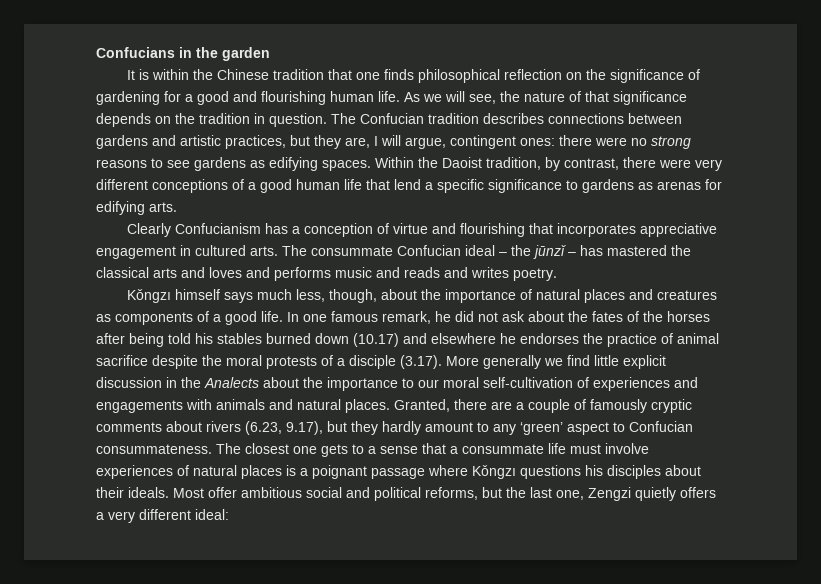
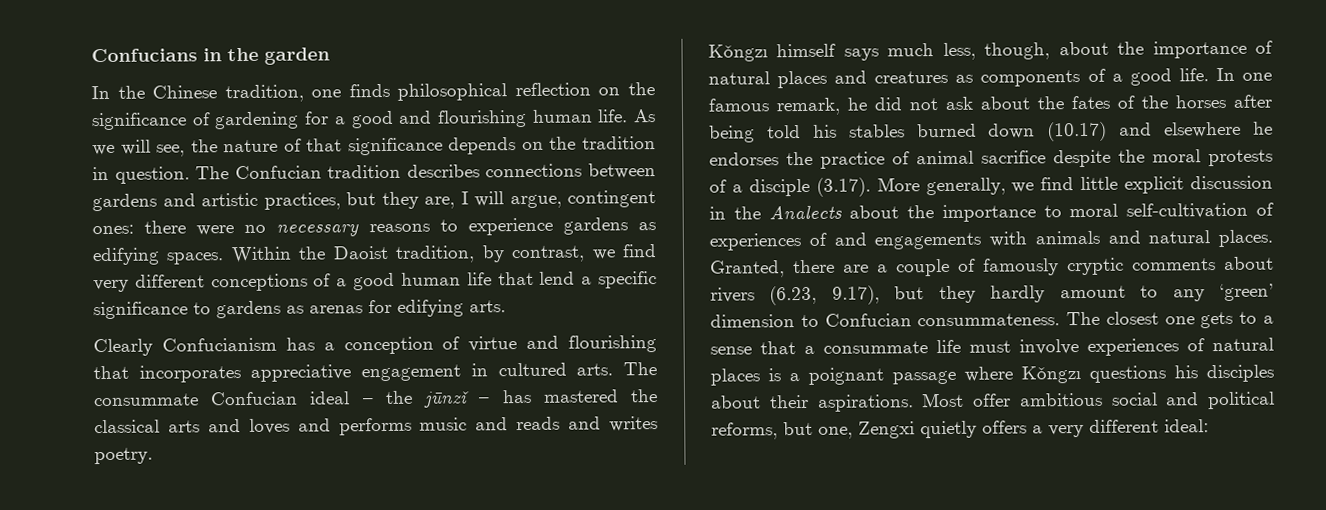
- It is within the Chinese tradition that one finds philosophical reflection on the significance of gardening for a good and flourishing human life.
+ In the Chinese tradition, one finds philosophical reflection on the significance of gardening for a good and flourishing human life.
- The Confucian tradition describes connections between gardens and artistic practices, but they are, I will argue, contingent ones: there were no strong reasons to see gardens as edifying spaces.
+ The Confucian tradition describes connections between gardens and artistic practices, but they are, I will argue, contingent ones: there were no necessary reasons to experience gardens as edifying spaces.
- Within the Daoist tradition, by contrast, there were very different conceptions of a good human life that lend a specific significance to gardens as arenas for edifying arts.
+ Within the Daoist tradition, by contrast, we find very different conceptions of a good human life that lend a specific significance to gardens as arenas for edifying arts.
- In one famous remark, he did not ask about the fates of the horses after being told his stables burned down (10.17) and elsewhere he endorses the practice of animal sacrifice despite the moral protests of a disciple (3.17). More generally we find little explicit discussion in the Analects about the importance to our moral self-cultivation of experiences and engagements with animals and natural places.
+ In one famous remark, he did not ask about the fates of the horses after being told his stables burned down (10.17) and elsewhere he endorses the practice of animal sacrifice despite the moral protests of a disciple (3.17). More generally, we find little explicit discussion in the Analects about the importance to moral self-cultivation of experiences of and engagements with animals and natural places.
- Granted, there are a couple of famously cryptic comments about rivers (6.23, 9.17), but they hardly amount to any ‘green’ aspect to Confucian consummateness.
+ Granted, there are a couple of famously cryptic comments about rivers (6.23, 9.17), but they hardly amount to any ‘green’ dimension to Confucian consummateness.
- The closest one gets to a sense that a consummate life must involve experiences of natural places is a poignant passage where Kǒngzı questions his disciples about their ideals.
+ The closest one gets to a sense that a consummate life must involve experiences of natural places is a poignant passage where Kǒngzı questions his disciples about their aspirations.
- Most offer ambitious social and political reforms, but the last one, Zengzi quietly offers a very different ideal:
+ Most offer ambitious social and political reforms, but one, Zengxi quietly offers a very different ideal:

